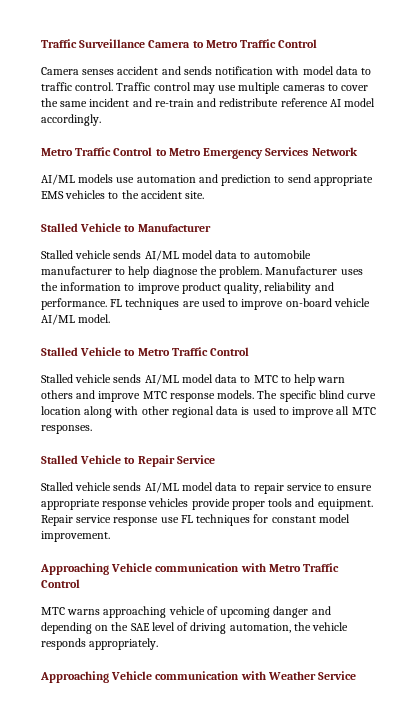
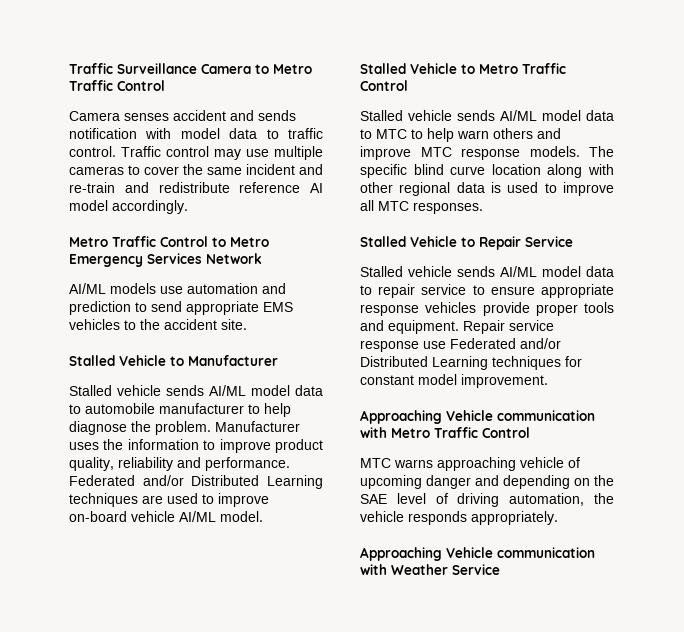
- FL techniques are used to improve on-board vehicle AI/ML model.
+ Federated and/or Distributed Learning techniques are used to improve on-board vehicle AI/ML model.
- Repair service response use FL techniques for constant model improvement.
+ Repair service response use Federated and/or Distributed Learning techniques for constant model improvement.

